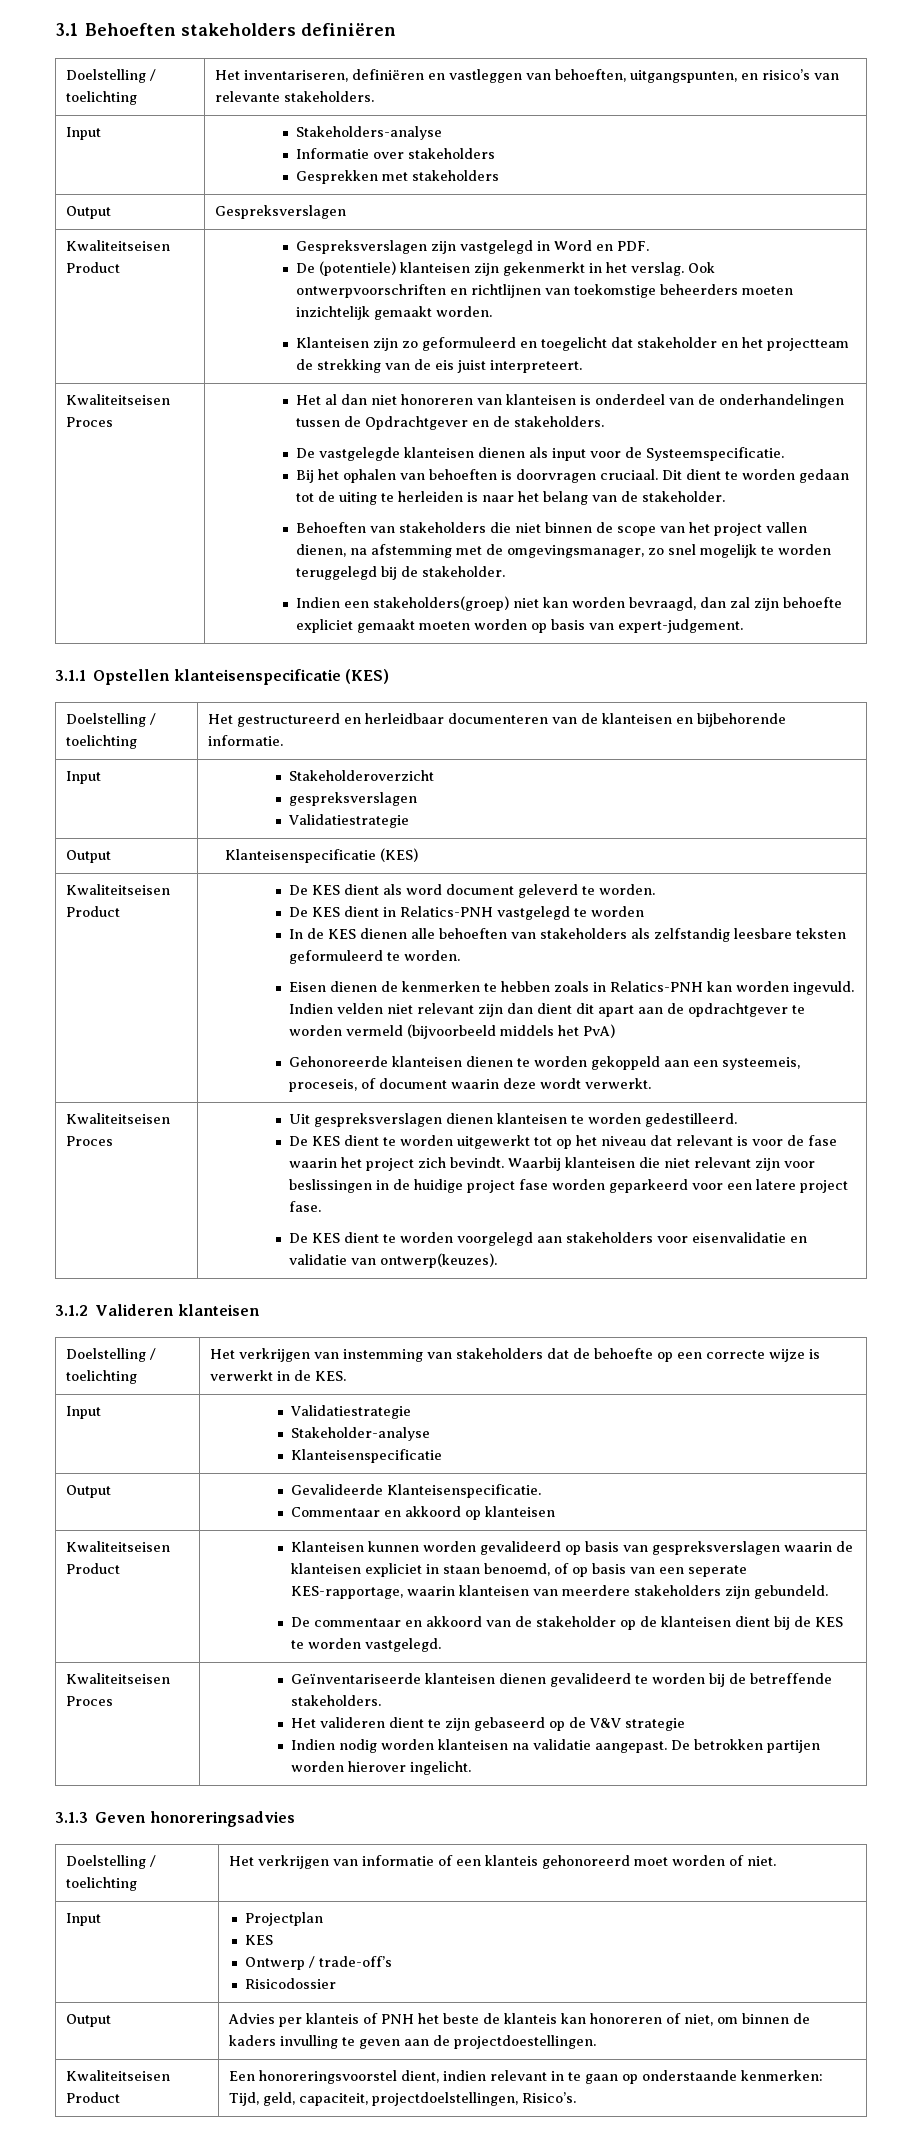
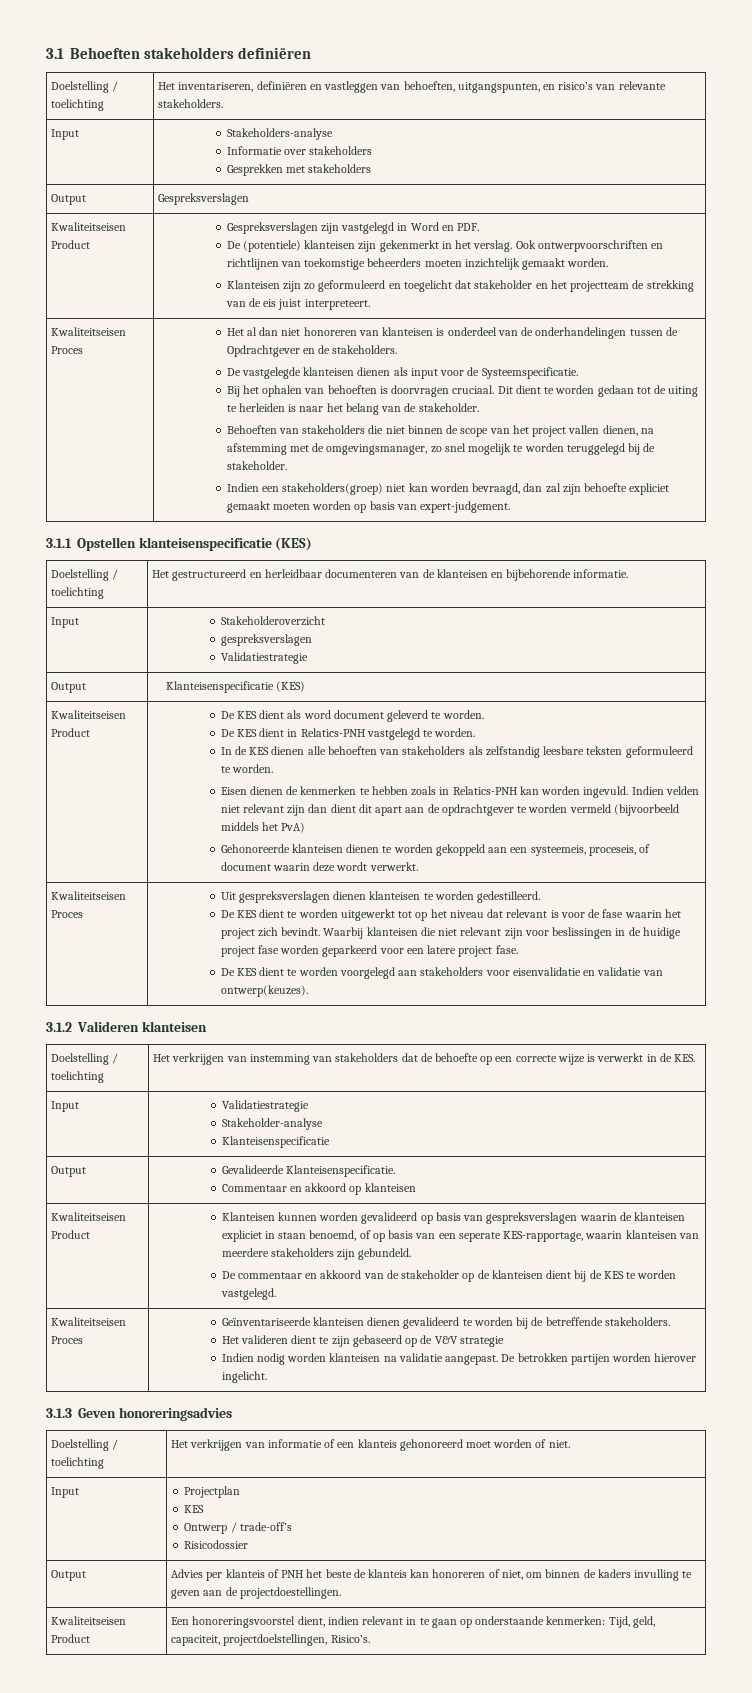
- De KES dient in Relatics-PNH vastgelegd te worden
+ De KES dient in Relatics-PNH vastgelegd te worden.

